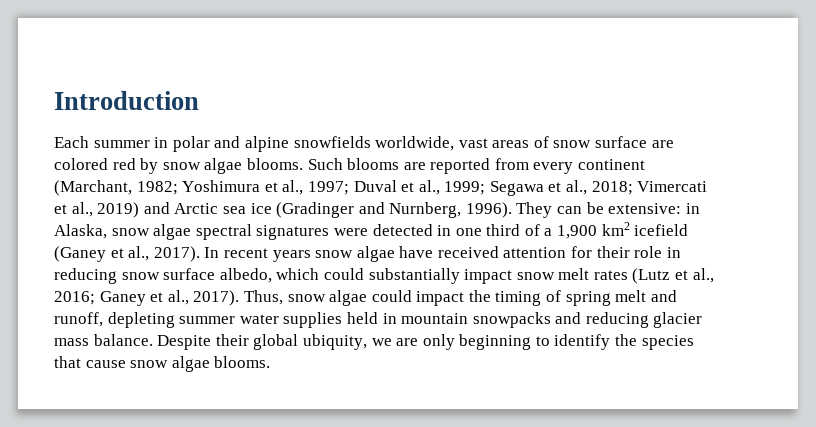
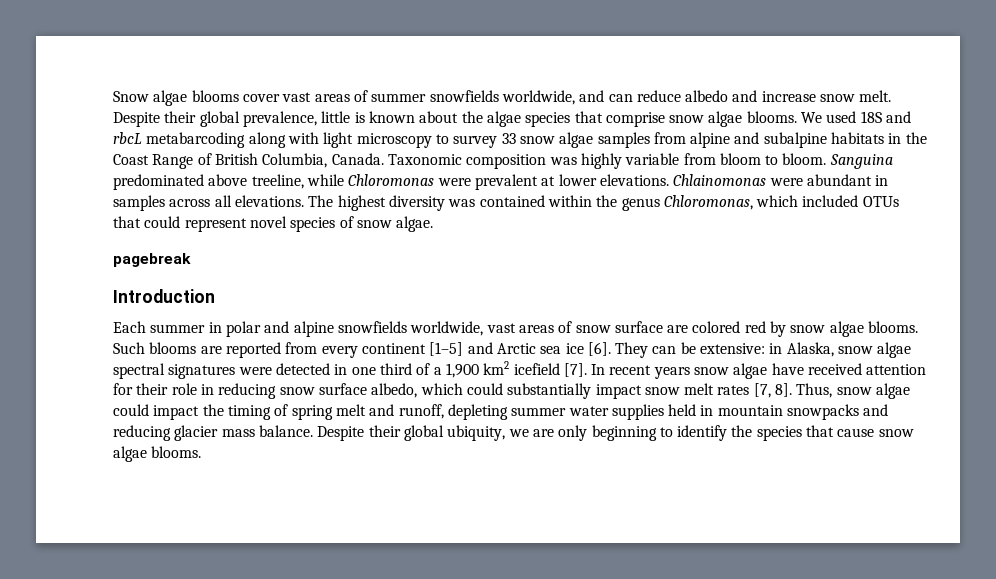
+ Snow algae blooms cover vast areas of summer snowfields worldwide, and can reduce albedo and increase snow melt. Despite their global prevalence, little is known about the algae species that comprise snow algae blooms. We used 18S and rbcL metabarcoding along with light microscopy to survey 33 snow algae samples from alpine and subalpine habitats in the Coast Range of British Columbia, Canada. Taxonomic composition was highly variable from bloom to bloom. Sanguina predominated above treeline, while Chloromonas were prevalent at lower elevations. Chlainomonas were abundant in samples across all elevations. The highest diversity was contained within the genus Chloromonas, which included OTUs that could represent novel species of snow algae.
+ pagebreak
- Such blooms are reported from every continent (Marchant, 1982; Yoshimura et al., 1997; Duval et al., 1999; Segawa et al., 2018; Vimercati et al., 2019) and Arctic sea ice (Gradinger and Nurnberg, 1996).
+ Such blooms are reported from every continent [1–5] and Arctic sea ice [6].
- They can be extensive: in Alaska, snow algae spectral signatures were detected in one third of a 1,900 km2 icefield (Ganey et al., 2017).
+ They can be extensive: in Alaska, snow algae spectral signatures were detected in one third of a 1,900 km2 icefield [7].
- In recent years snow algae have received attention for their role in reducing snow surface albedo, which could substantially impact snow melt rates (Lutz et al., 2016; Ganey et al., 2017).
+ In recent years snow algae have received attention for their role in reducing snow surface albedo, which could substantially impact snow melt rates [7, 8].

